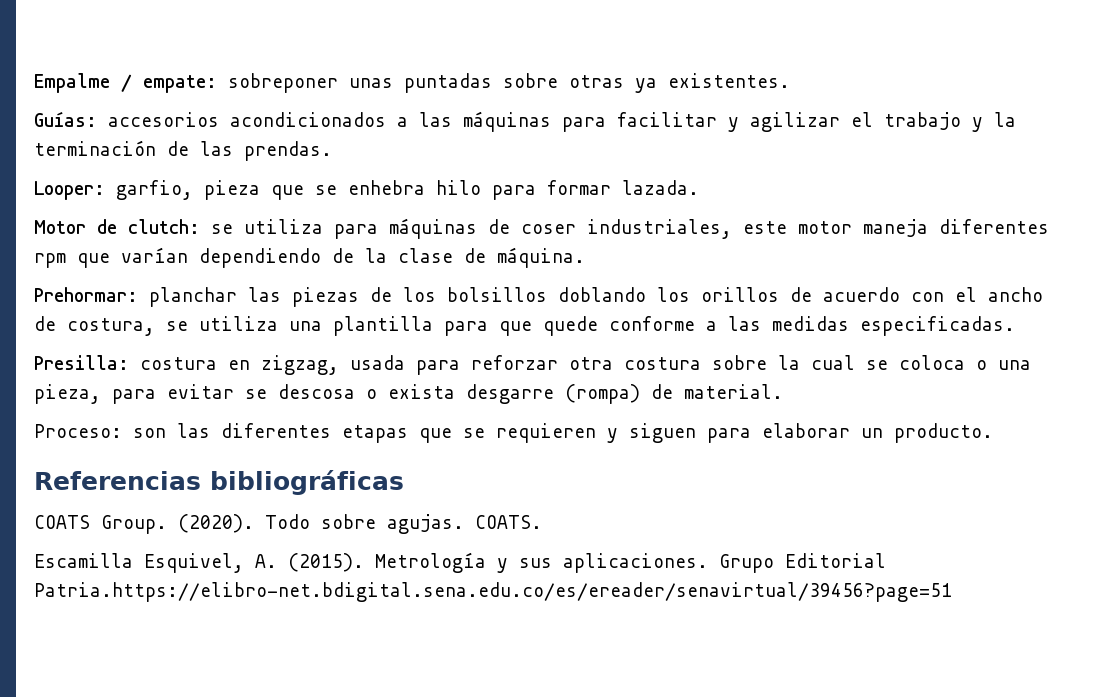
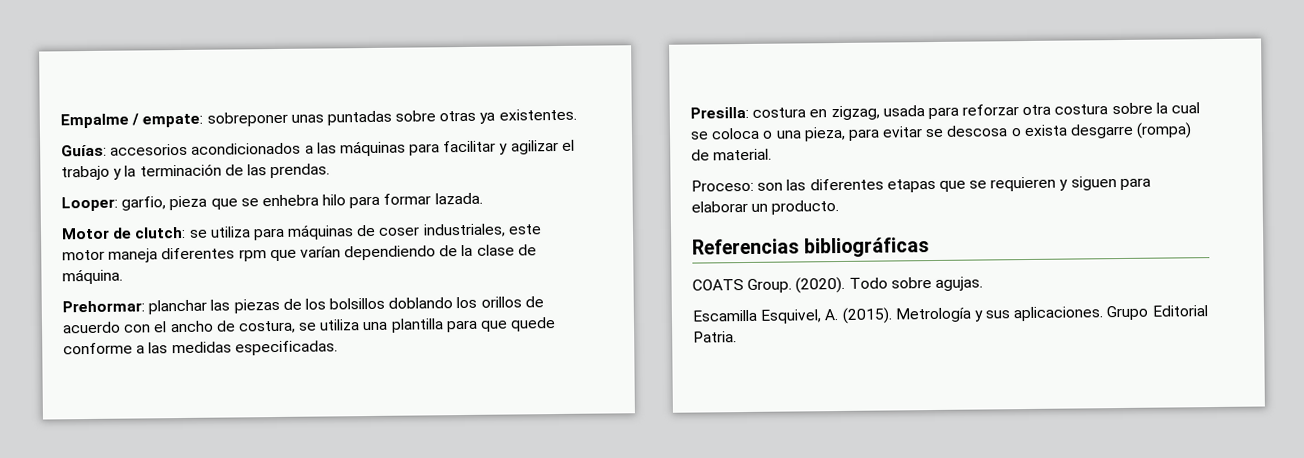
- COATS.
- Grupo Editorial Patria.https://elibro-net.bdigital.sena.edu.co/es/ereader/senavirtual/39456?page=51
+ Grupo Editorial Patria.

